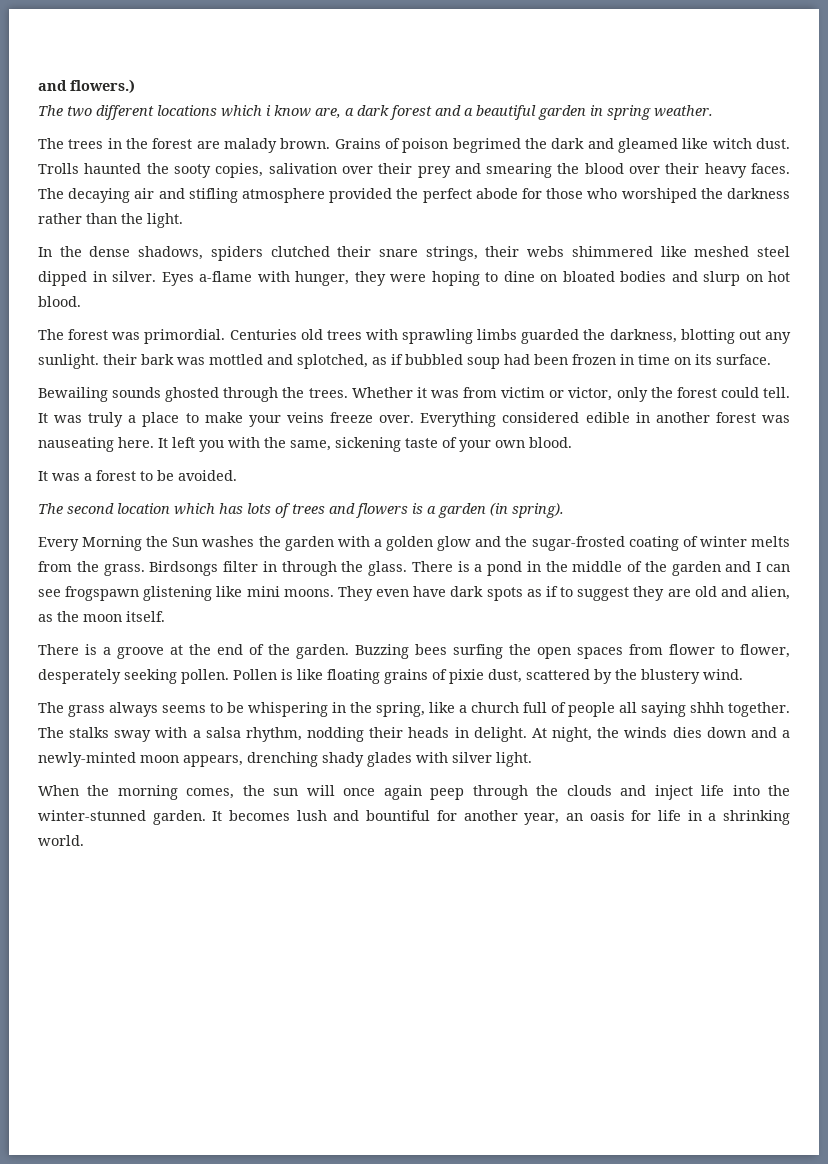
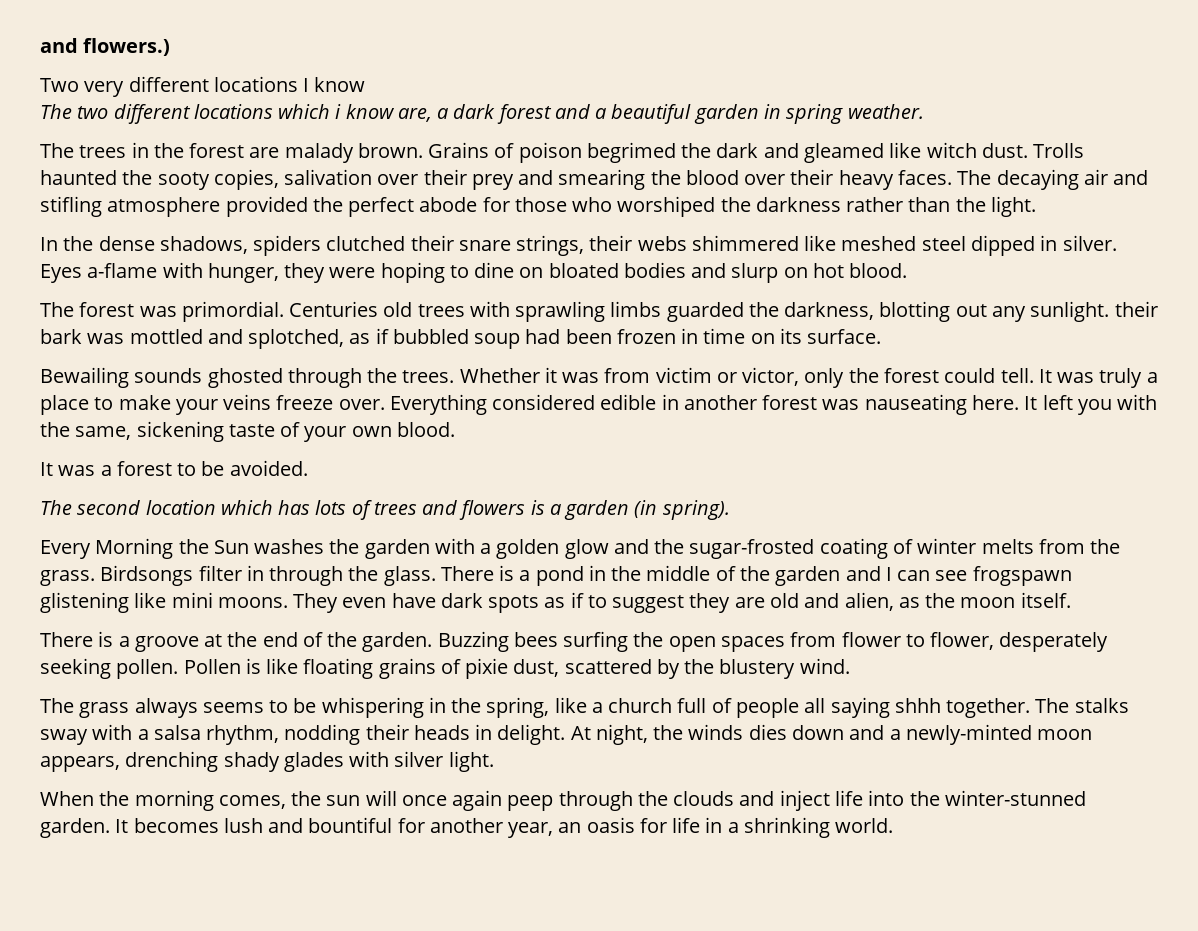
+ Two very different locations I know

